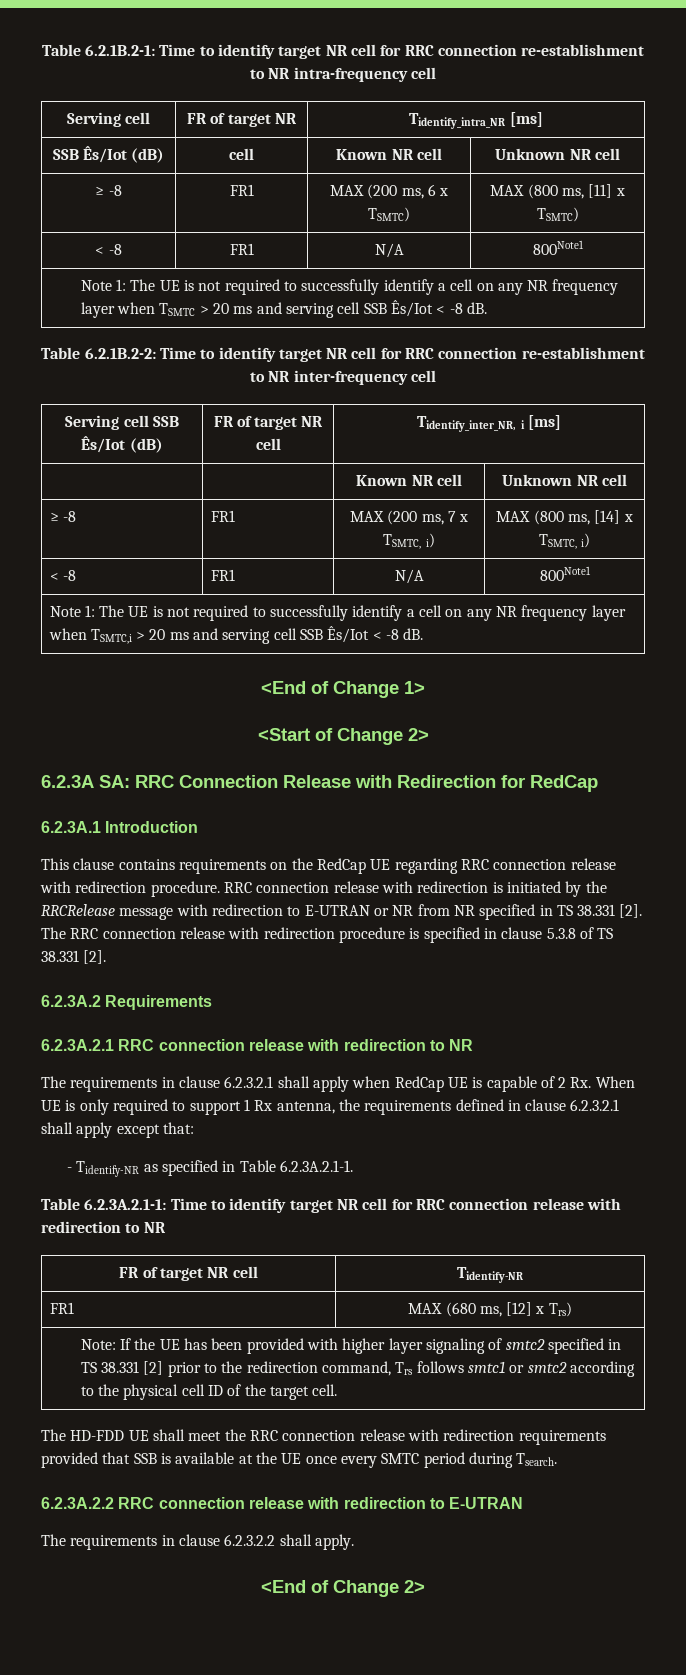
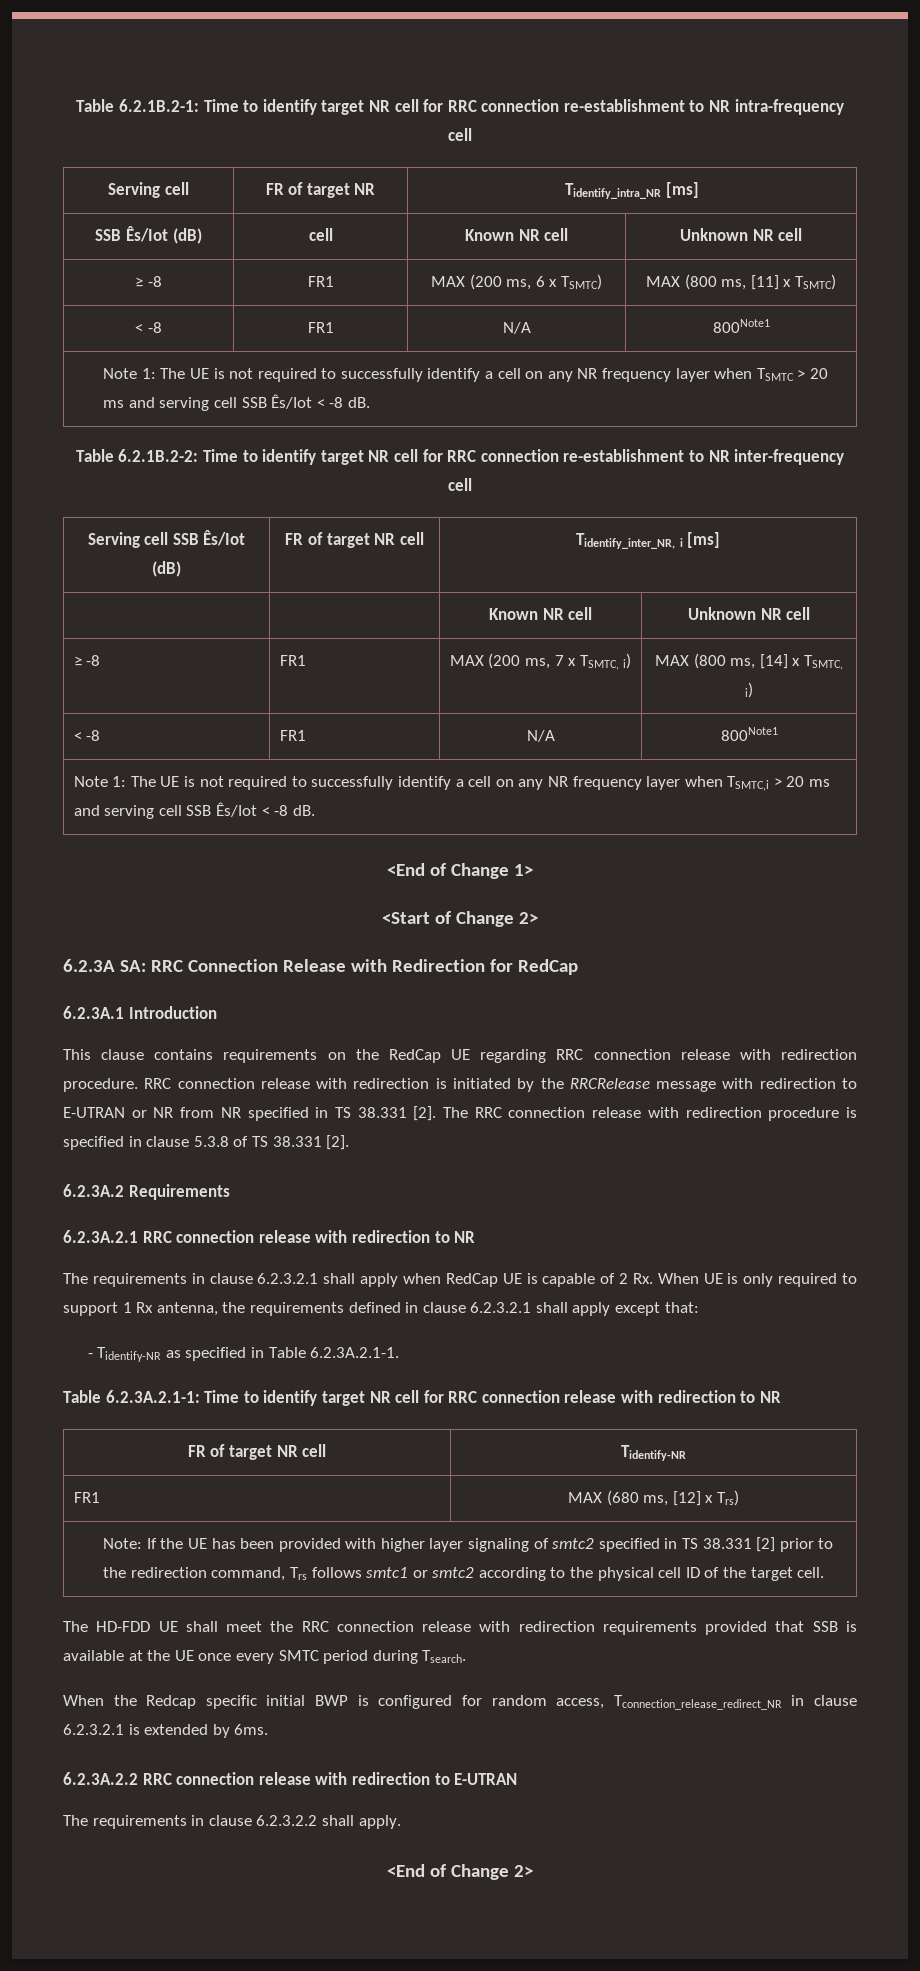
+ When the Redcap specific initial BWP is configured for random access, Tconnection_release_redirect_NR in clause 6.2.3.2.1 is extended by 6ms.

